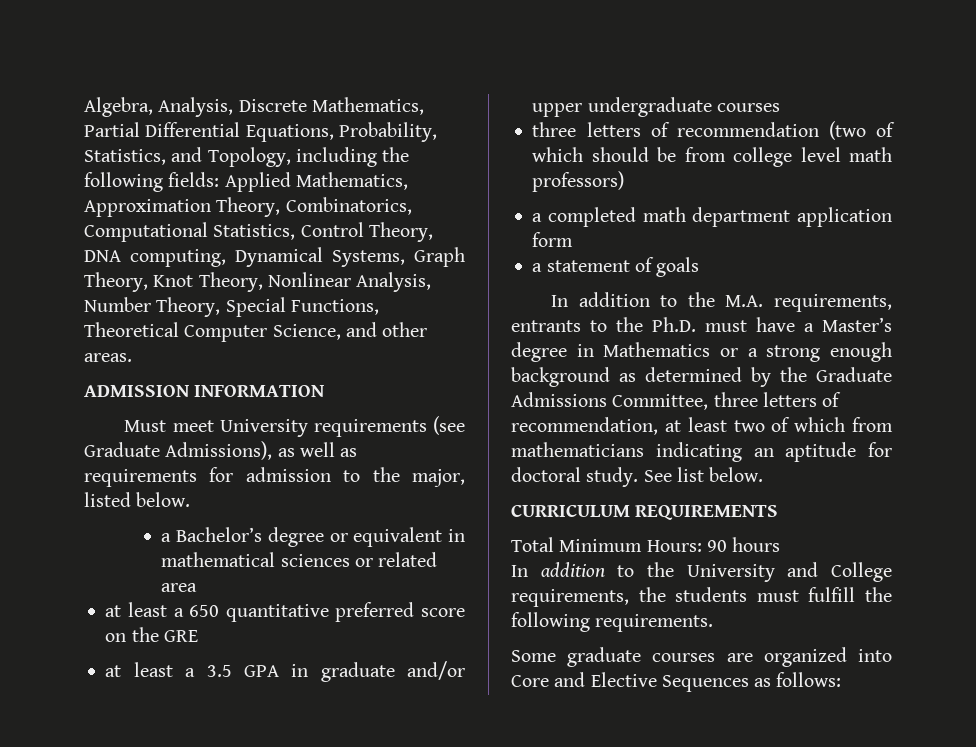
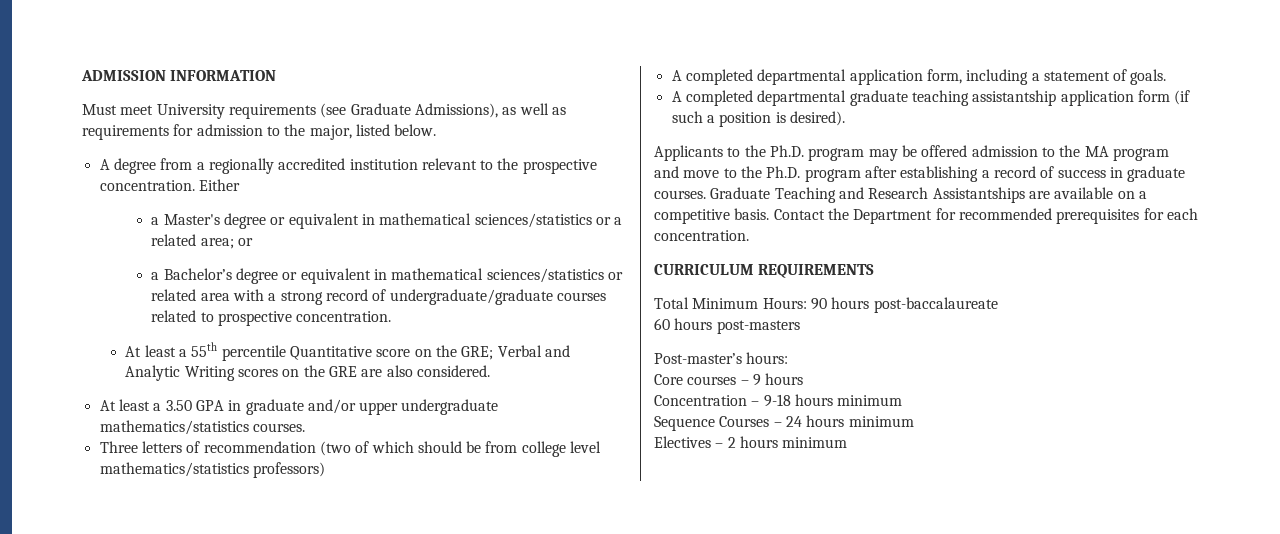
- Algebra, Analysis, Discrete Mathematics, Partial Differential Equations, Probability, Statistics, and Topology, including the following fields: Applied Mathematics, Approximation Theory, Combinatorics, Computational Statistics, Control Theory, DNA computing, Dynamical Systems, Graph Theory, Knot Theory, Nonlinear Analysis, Number Theory, Special Functions, Theoretical Computer Science, and other areas.
+ A degree from a regionally accredited institution relevant to the prospective concentration. Either
+ a Master's degree or equivalent in mathematical sciences/statistics or a related area; or
- a Bachelor’s degree or equivalent in mathematical sciences or related area
- at least a 650 quantitative preferred score on the GRE
- at least a 3.5 GPA in graduate and/or upper undergraduate courses
- three letters of recommendation (two of which should be from college level math professors)
+ a Bachelor’s degree or equivalent in mathematical sciences/statistics or related area with a strong record of undergraduate/graduate courses related to prospective concentration.
+ At least a 55th percentile Quantitative score on the GRE; Verbal and Analytic Writing scores on the GRE are also considered.
+ At least a 3.50 GPA in graduate and/or upper undergraduate mathematics/statistics courses.
+ Three letters of recommendation (two of which should be from college level mathematics/statistics professors)
- a completed math department application form
- a statement of goals
- In addition to the M.A. requirements, entrants to the Ph.D. must have a Master’s degree in Mathematics or a strong enough background as determined by the Graduate Admissions Committee, three letters of recommendation, at least two of which from mathematicians indicating an aptitude for doctoral study. See list below.
+ A completed departmental application form, including a statement of goals.
+ A completed departmental graduate teaching assistantship application form (if such a position is desired).
+ Applicants to the Ph.D. program may be offered admission to the MA program and move to the Ph.D. program after establishing a record of success in graduate courses. Graduate Teaching and Research Assistantships are available on a competitive basis. Contact the Department for recommended prerequisites for each concentration.
- Total Minimum Hours: 90 hours
- In addition to the University and College requirements, the students must fulfill the following requirements.
- Some graduate courses are organized into Core and Elective Sequences as follows:
+ Total Minimum Hours: 90 hours post-baccalaureate
+ 60 hours post-masters
+ Post-master’s hours:
+ Core courses – 9 hours
+ Concentration – 9-18 hours minimum
+ Sequence Courses – 24 hours minimum
+ Electives – 2 hours minimum

